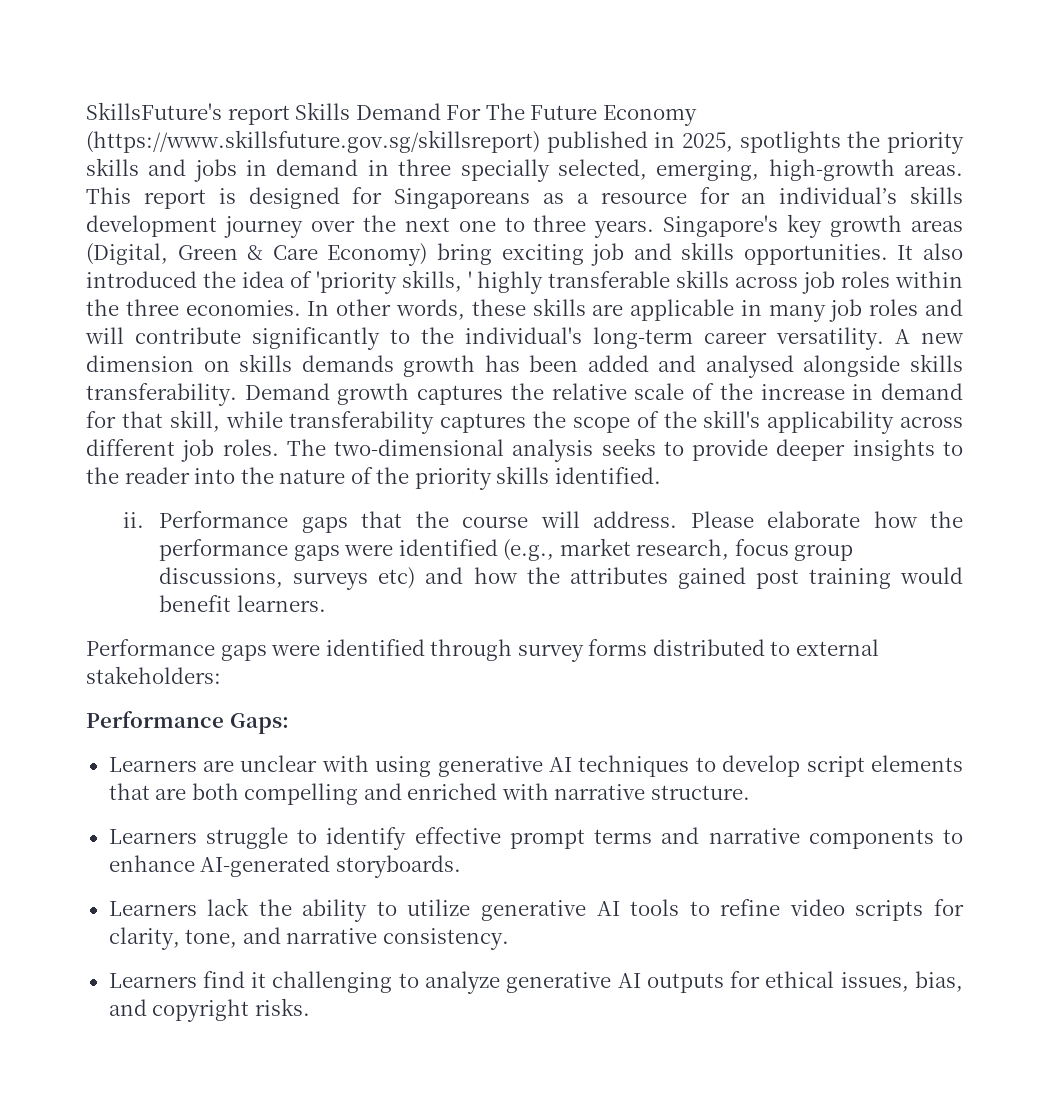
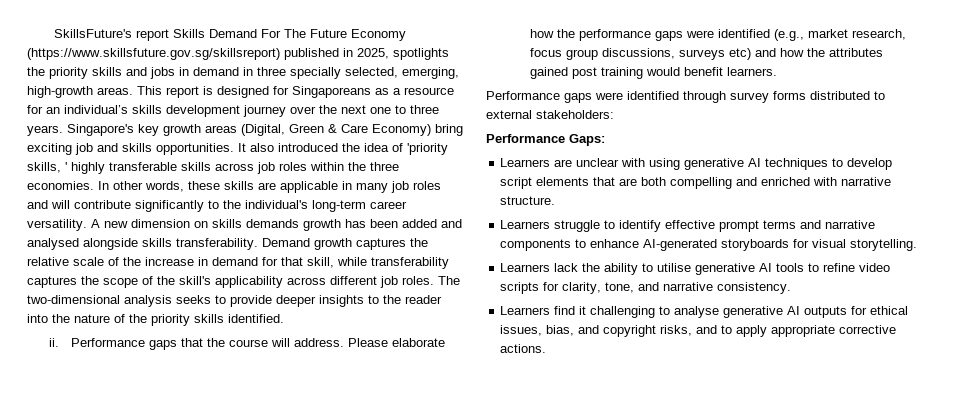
- Learners struggle to identify effective prompt terms and narrative components to enhance AI-generated storyboards.
+ Learners struggle to identify effective prompt terms and narrative components to enhance AI-generated storyboards for visual storytelling.
- Learners lack the ability to utilize generative AI tools to refine video scripts for clarity, tone, and narrative consistency.
+ Learners lack the ability to utilise generative AI tools to refine video scripts for clarity, tone, and narrative consistency.
- Learners find it challenging to analyze generative AI outputs for ethical issues, bias, and copyright risks.
+ Learners find it challenging to analyse generative AI outputs for ethical issues, bias, and copyright risks, and to apply appropriate corrective actions.

